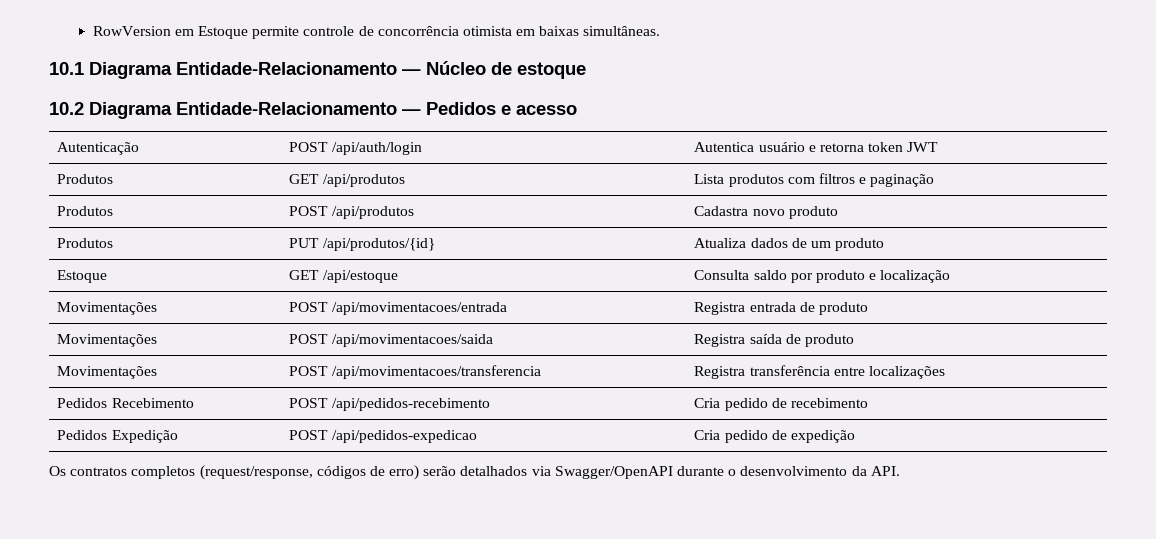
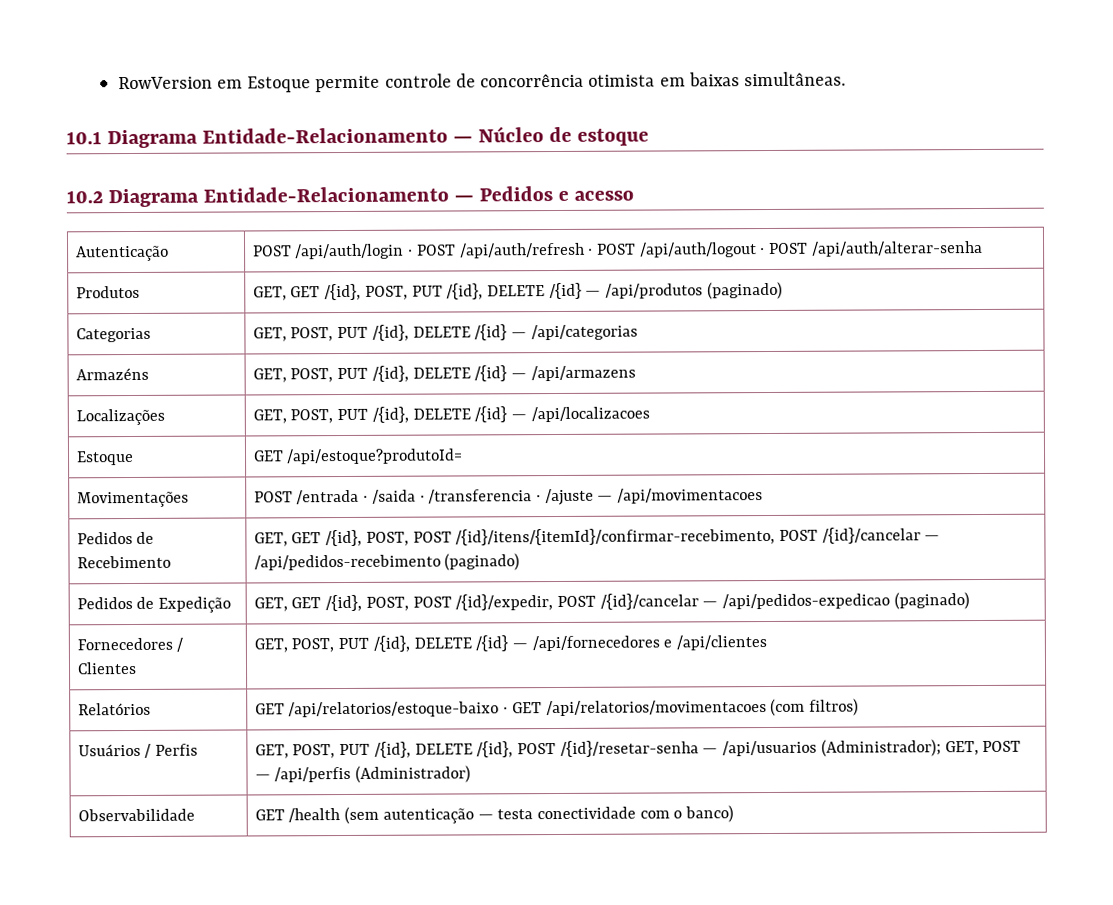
- Autenticação | POST /api/auth/login | Autentica usuário e retorna token JWT
- Produtos | GET /api/produtos | Lista produtos com filtros e paginação
- Produtos | POST /api/produtos | Cadastra novo produto
- Produtos | PUT /api/produtos/{id} | Atualiza dados de um produto
- Estoque | GET /api/estoque | Consulta saldo por produto e localização
- Movimentações | POST /api/movimentacoes/entrada | Registra entrada de produto
- Movimentações | POST /api/movimentacoes/saida | Registra saída de produto
- Movimentações | POST /api/movimentacoes/transferencia | Registra transferência entre localizações
- Pedidos Recebimento | POST /api/pedidos-recebimento | Cria pedido de recebimento
- Pedidos Expedição | POST /api/pedidos-expedicao | Cria pedido de expedição
- Os contratos completos (request/response, códigos de erro) serão detalhados via Swagger/OpenAPI durante o desenvolvimento da API.
+ Autenticação | POST /api/auth/login · POST /api/auth/refresh · POST /api/auth/logout · POST /api/auth/alterar-senha
+ Produtos | GET, GET /{id}, POST, PUT /{id}, DELETE /{id} — /api/produtos (paginado)
+ Categorias | GET, POST, PUT /{id}, DELETE /{id} — /api/categorias
+ Armazéns | GET, POST, PUT /{id}, DELETE /{id} — /api/armazens
+ Localizações | GET, POST, PUT /{id}, DELETE /{id} — /api/localizacoes
+ Estoque | GET /api/estoque?produtoId=
+ Movimentações | POST /entrada · /saida · /transferencia · /ajuste — /api/movimentacoes
+ Pedidos de Recebimento | GET, GET /{id}, POST, POST /{id}/itens/{itemId}/confirmar-recebimento, POST /{id}/cancelar — /api/pedidos-recebimento (paginado)
+ Pedidos de Expedição | GET, GET /{id}, POST, POST /{id}/expedir, POST /{id}/cancelar — /api/pedidos-expedicao (paginado)
+ Fornecedores / Clientes | GET, POST, PUT /{id}, DELETE /{id} — /api/fornecedores e /api/clientes
+ Relatórios | GET /api/relatorios/estoque-baixo · GET /api/relatorios/movimentacoes (com filtros)
+ Usuários / Perfis | GET, POST, PUT /{id}, DELETE /{id}, POST /{id}/resetar-senha — /api/usuarios (Administrador); GET, POST — /api/perfis (Administrador)
+ Observabilidade | GET /health (sem autenticação — testa conectividade com o banco)

